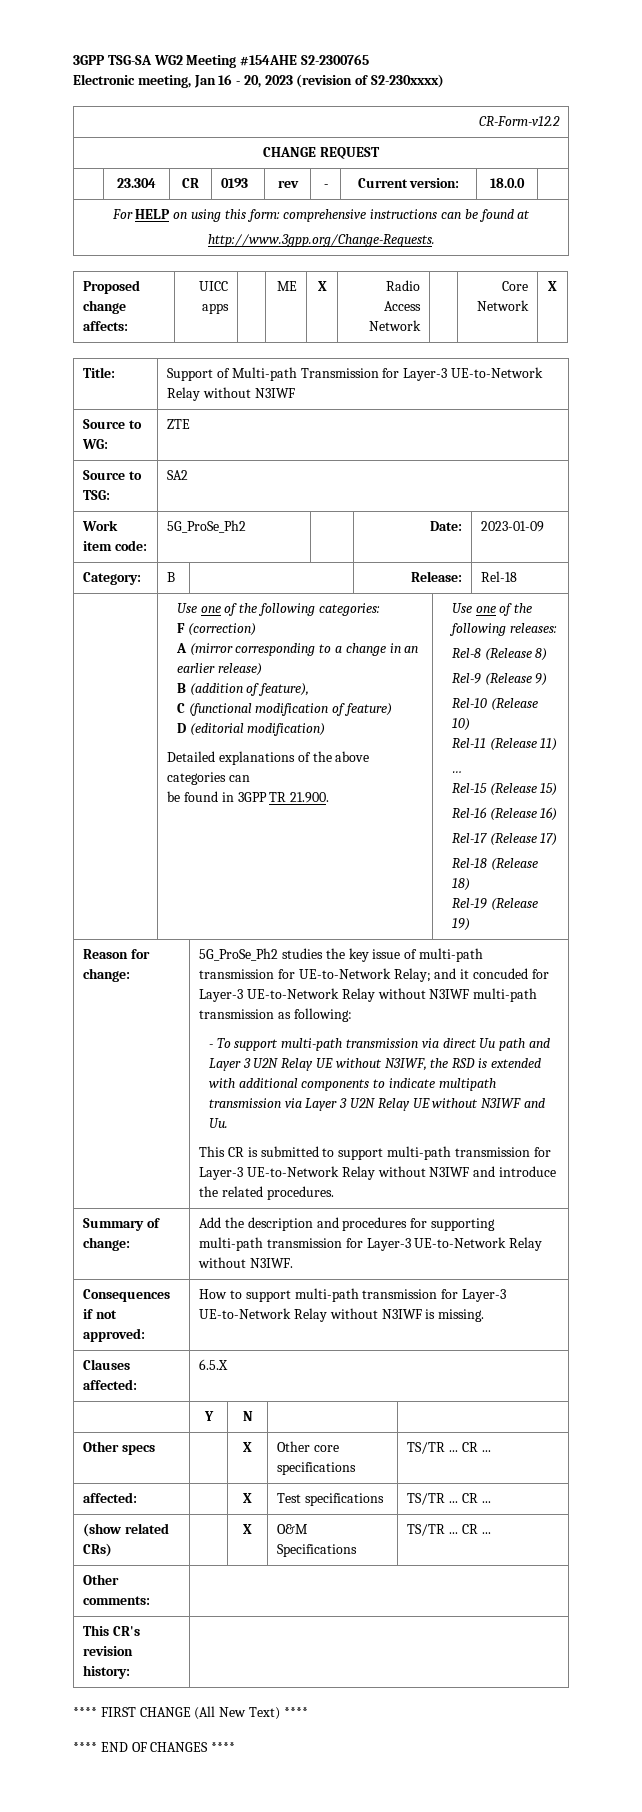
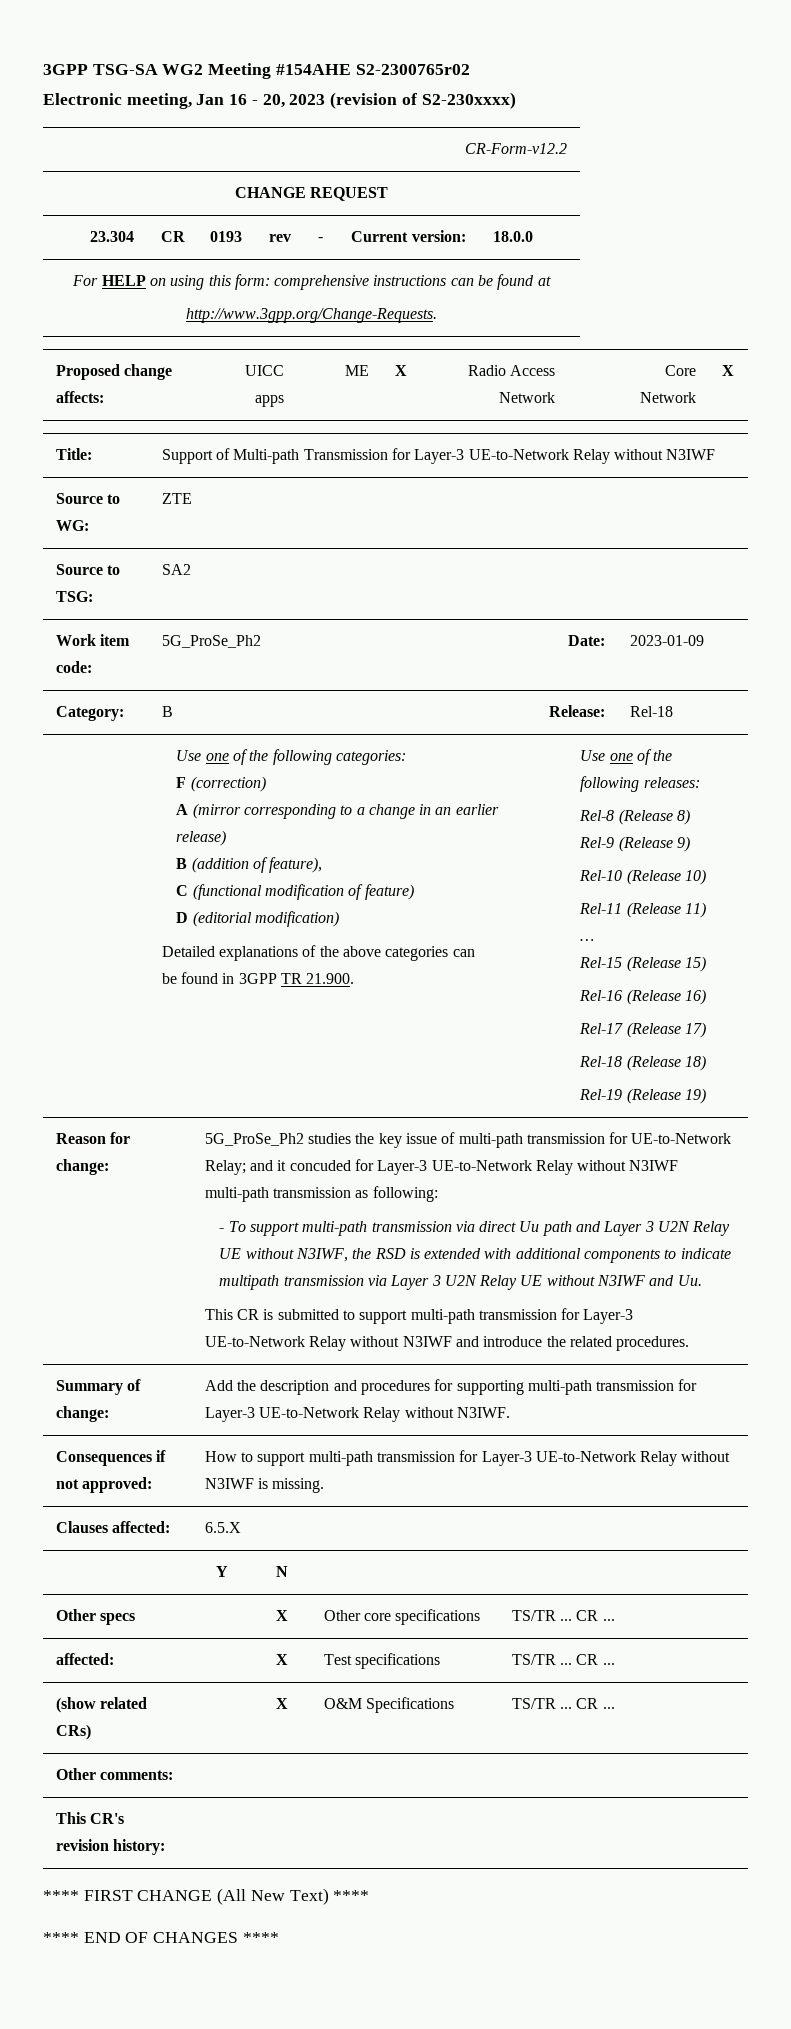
- 3GPP TSG-SA WG2 Meeting #154AHE S2-2300765
+ 3GPP TSG-SA WG2 Meeting #154AHE S2-2300765r02

